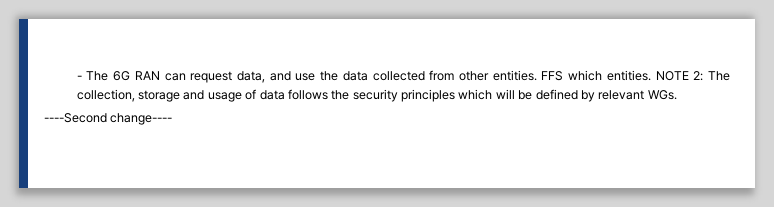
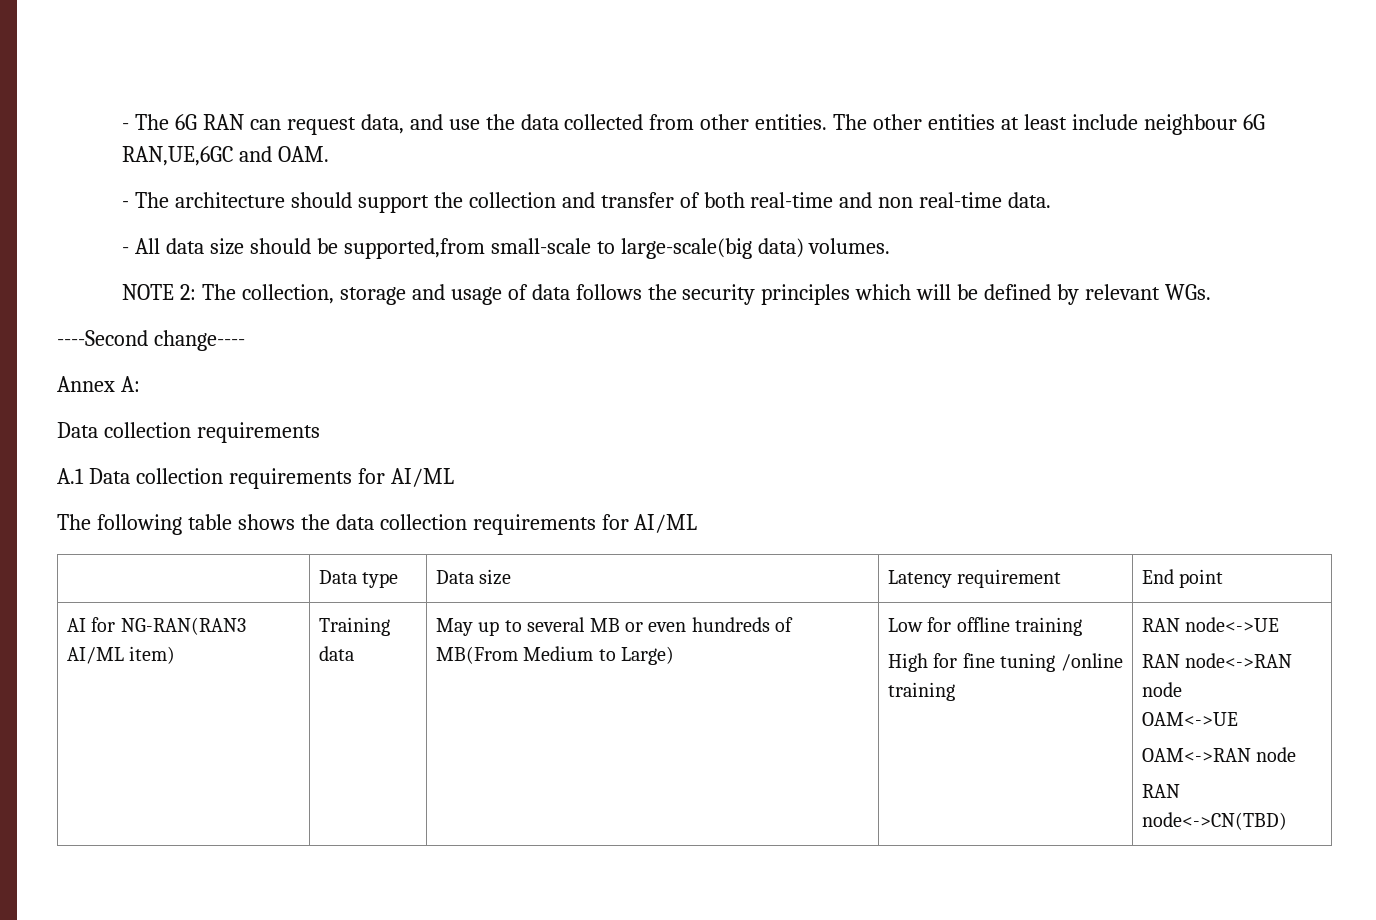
- FFS which entities. NOTE 2: The collection, storage and usage of data follows the security principles which will be defined by relevant WGs.
+ The other entities at least include neighbour 6G RAN,UE,6GC and OAM.
+ - The architecture should support the collection and transfer of both real-time and non real-time data.
+ - All data size should be supported,from small-scale to large-scale(big data) volumes.
+ NOTE 2: The collection, storage and usage of data follows the security principles which will be defined by relevant WGs.
+ Annex A:
+ Data collection requirements
+ A.1 Data collection requirements for AI/ML
+ The following table shows the data collection requirements for AI/ML
+ | Data type | Data size | Latency requirement | End point
+ AI for NG-RAN(RAN3 AI/ML item) | Training data | May up to several MB or even hundreds of MB(From Medium to Large) | Low for offline training
+ High for fine tuning /online training | RAN node<->UE
+ RAN node<->RAN node
+ OAM<->UE
+ OAM<->RAN node
+ RAN node<->CN(TBD)

